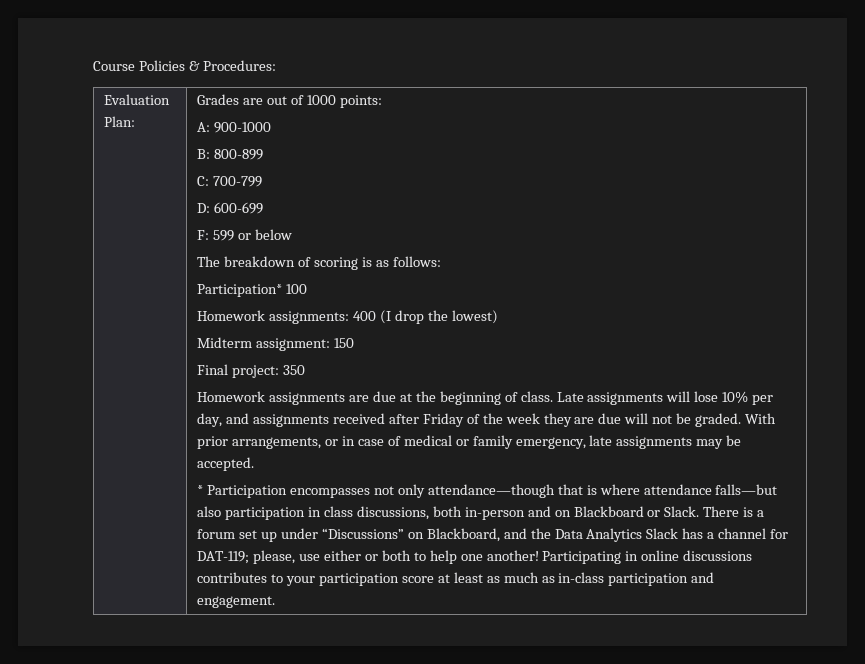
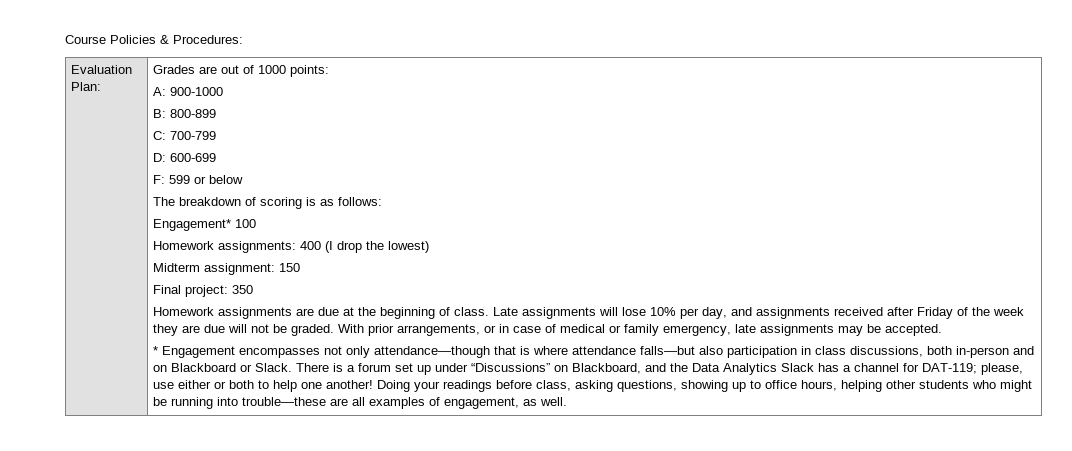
- Participation* 100
+ Engagement* 100
- * Participation encompasses not only attendance—though that is where attendance falls—but also participation in class discussions, both in-person and on Blackboard or Slack.
+ * Engagement encompasses not only attendance—though that is where attendance falls—but also participation in class discussions, both in-person and on Blackboard or Slack.
- Participating in online discussions contributes to your participation score at least as much as in-class participation and engagement.
+ Doing your readings before class, asking questions, showing up to office hours, helping other students who might be running into trouble—these are all examples of engagement, as well.

